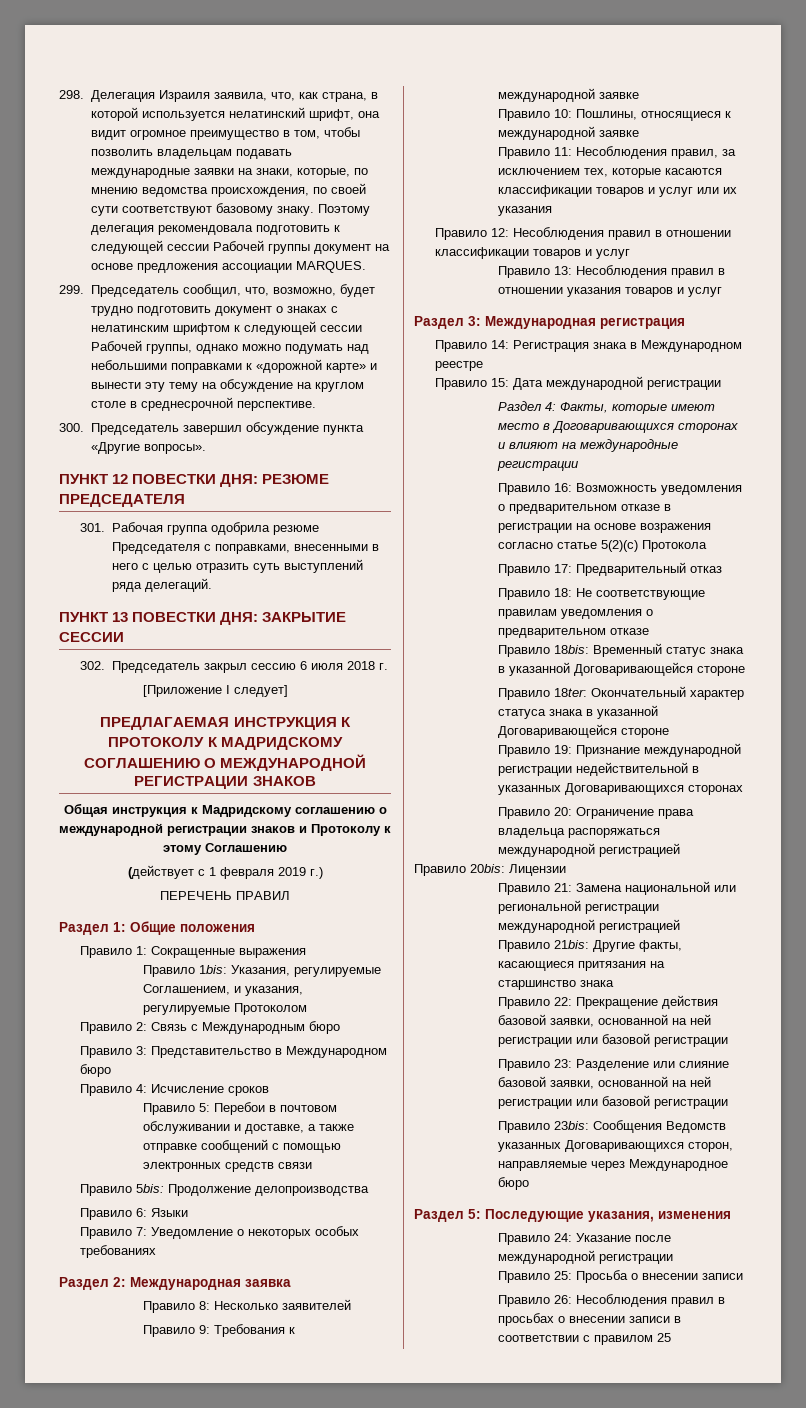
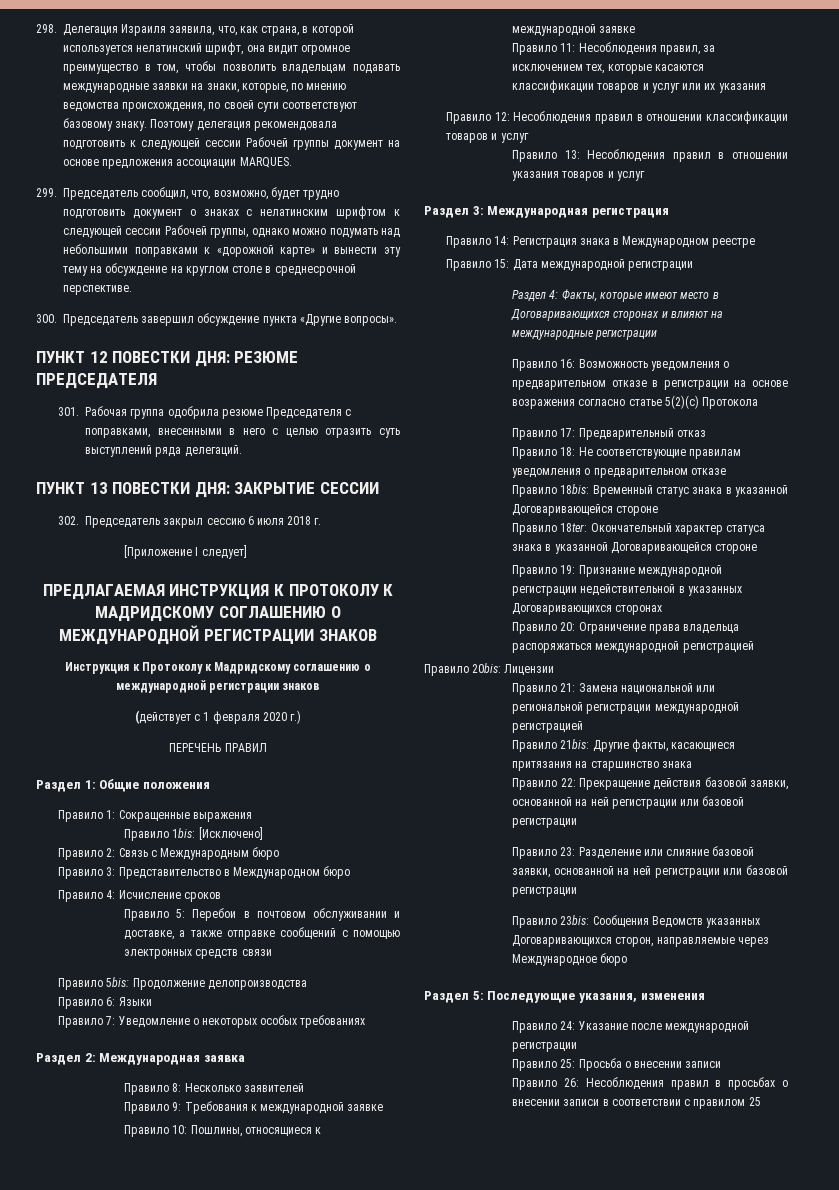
- Общая инструкция к Мадридскому соглашению о международной регистрации знаков и Протоколу к этому Cоглашению
+ Инструкция к Протоколу к Мадридскому соглашению о международной регистрации знаков
- (действует с 1 февраля 2019 г.)
+ (действует с 1 февраля 2020 г.)
- Правило 1bis: Указания, регулируемые Соглашением, и указания, регулируемые Протоколом
+ Правило 1bis: [Исключено]

